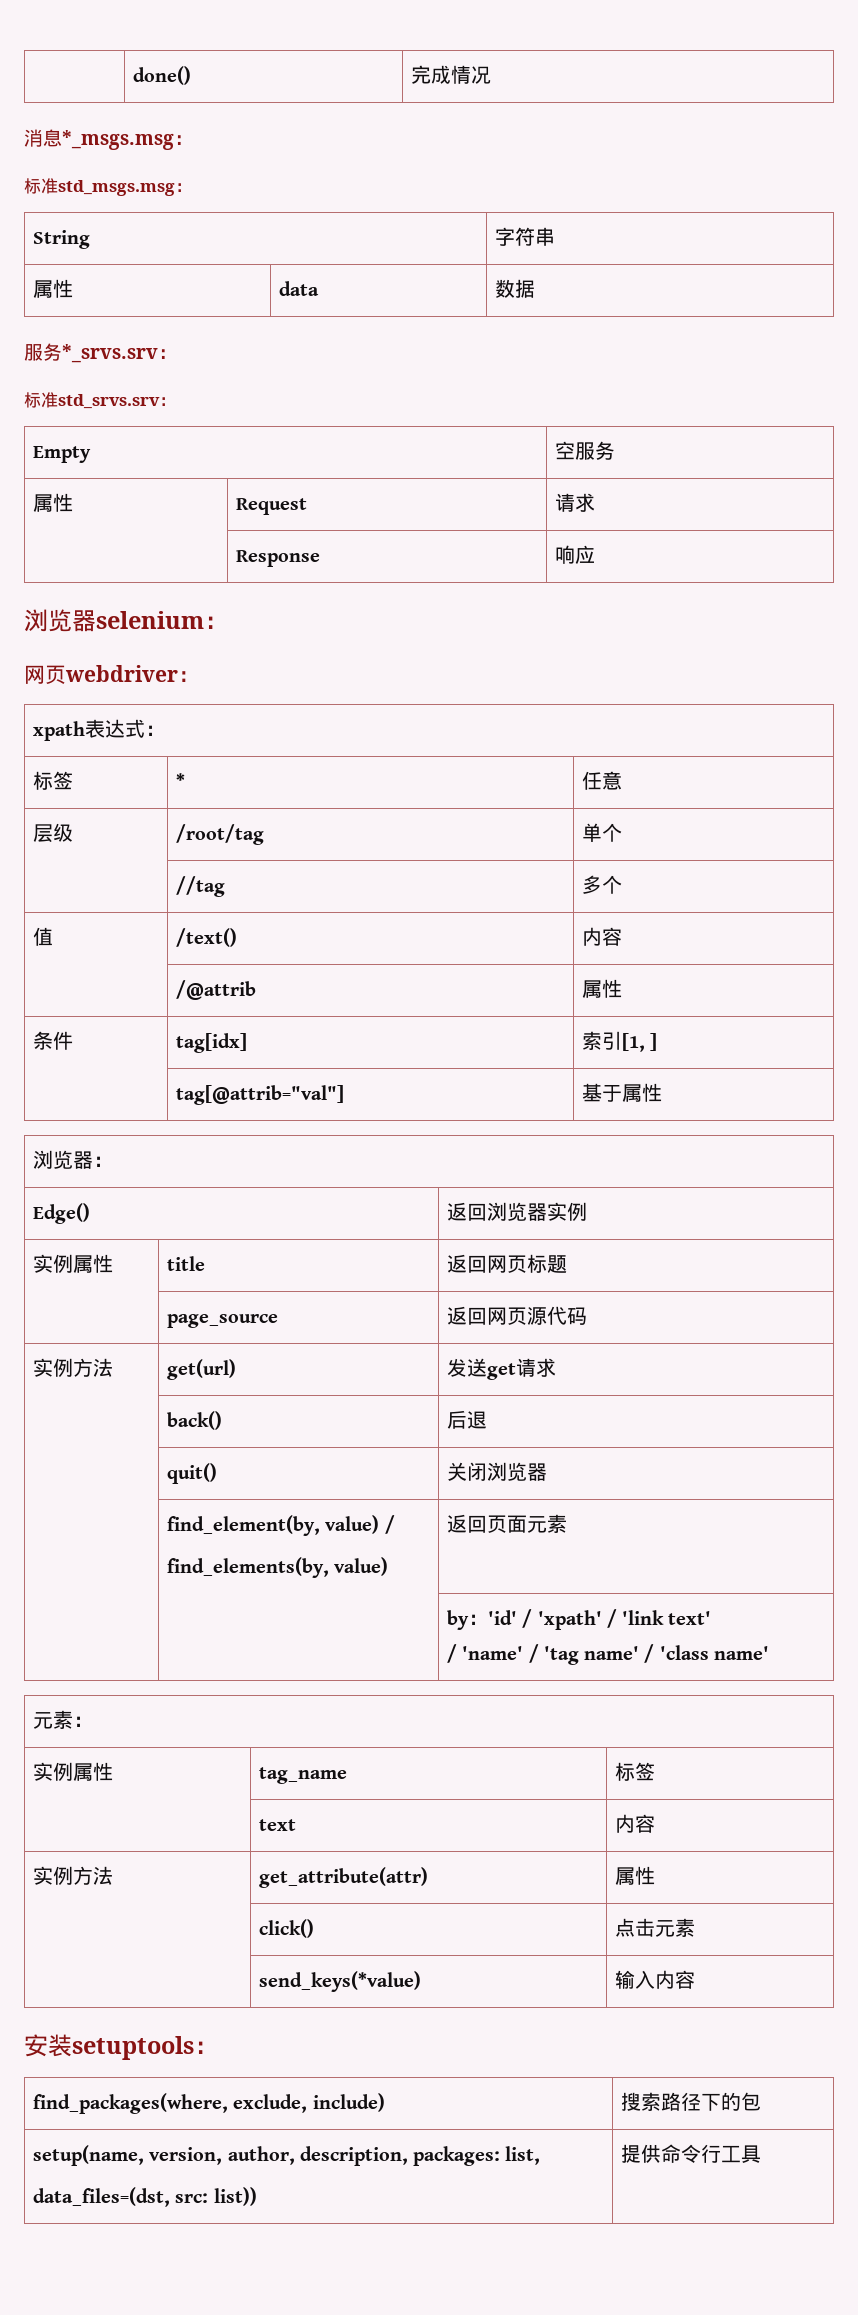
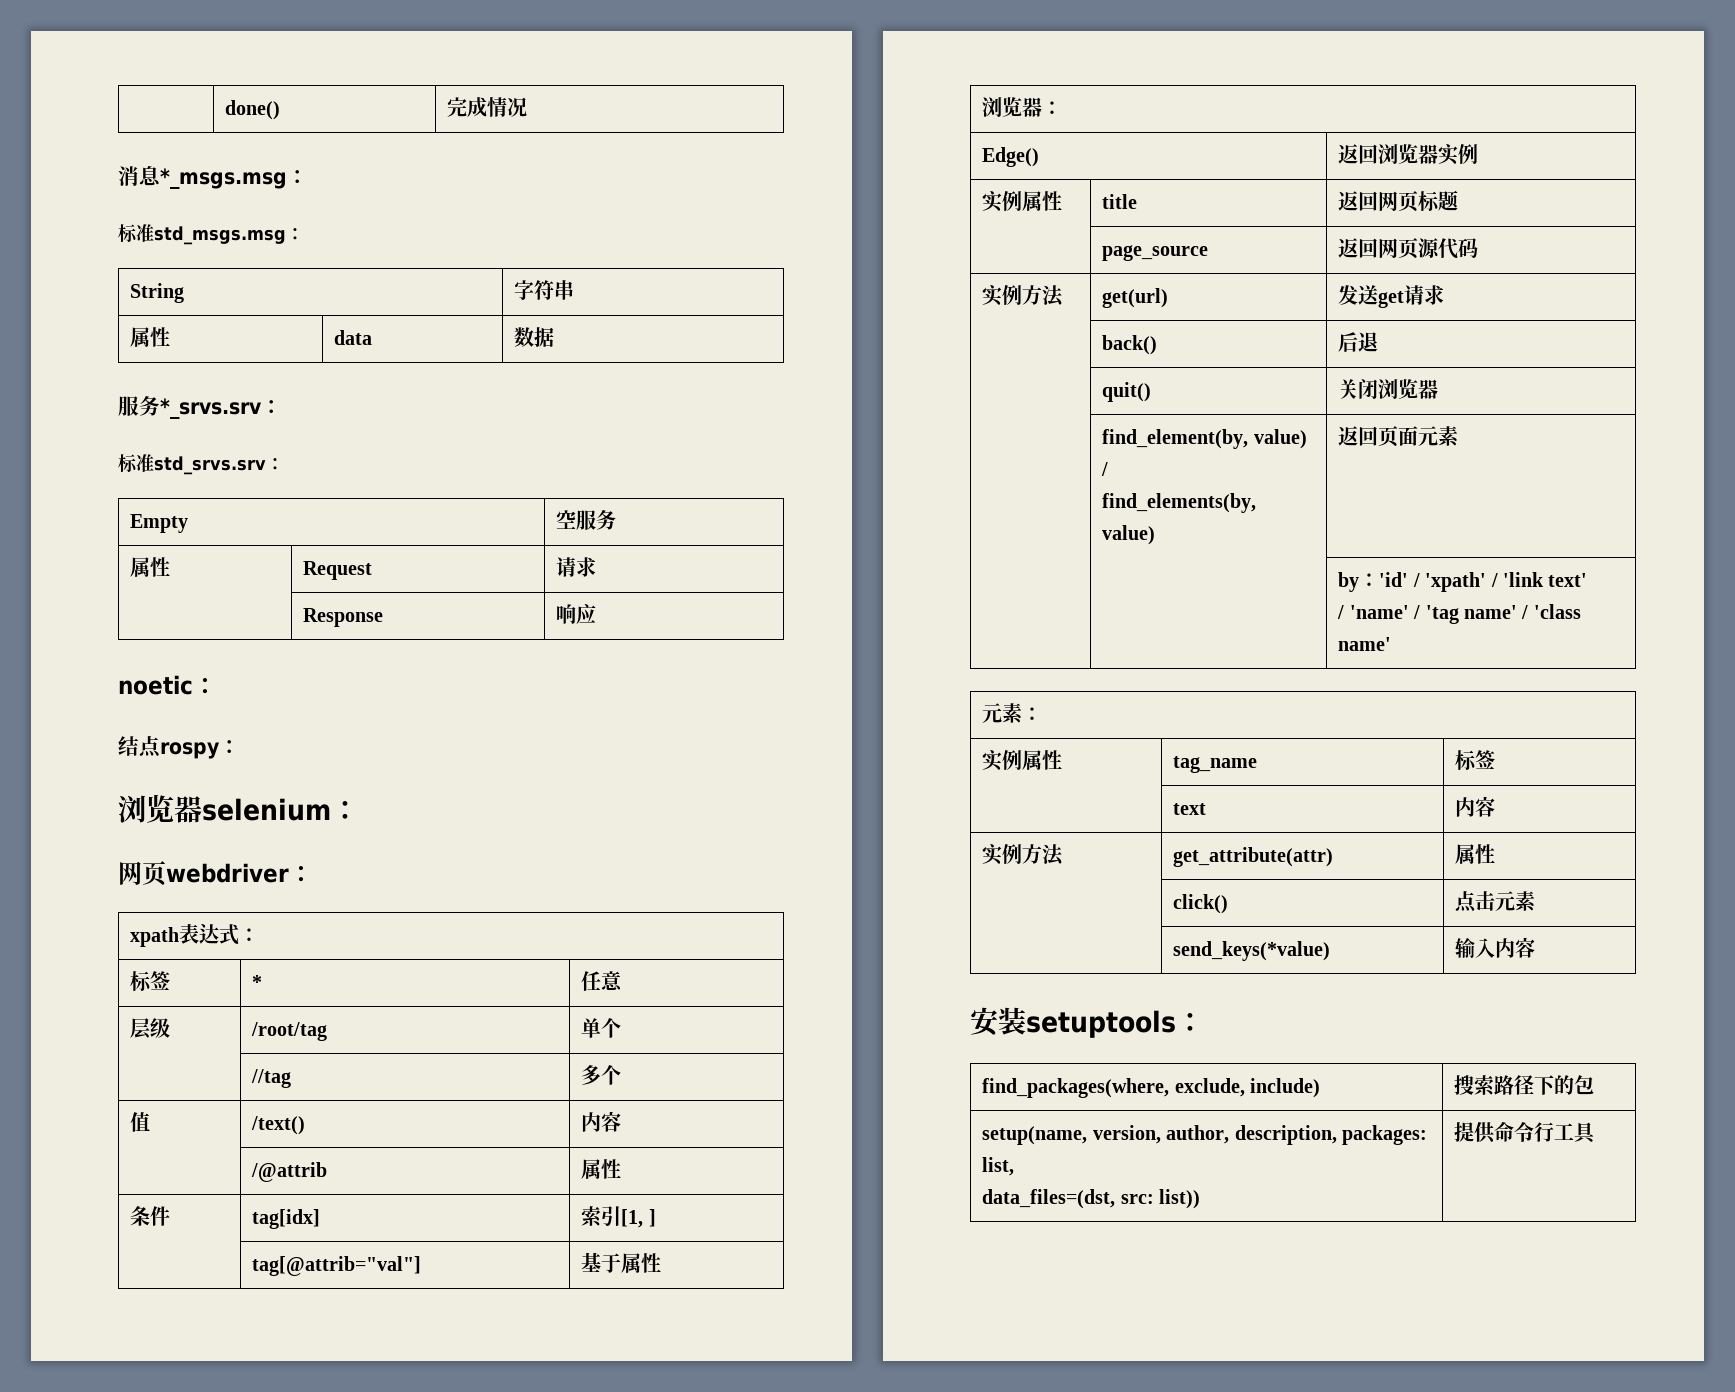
+ noetic：
+ 结点rospy：

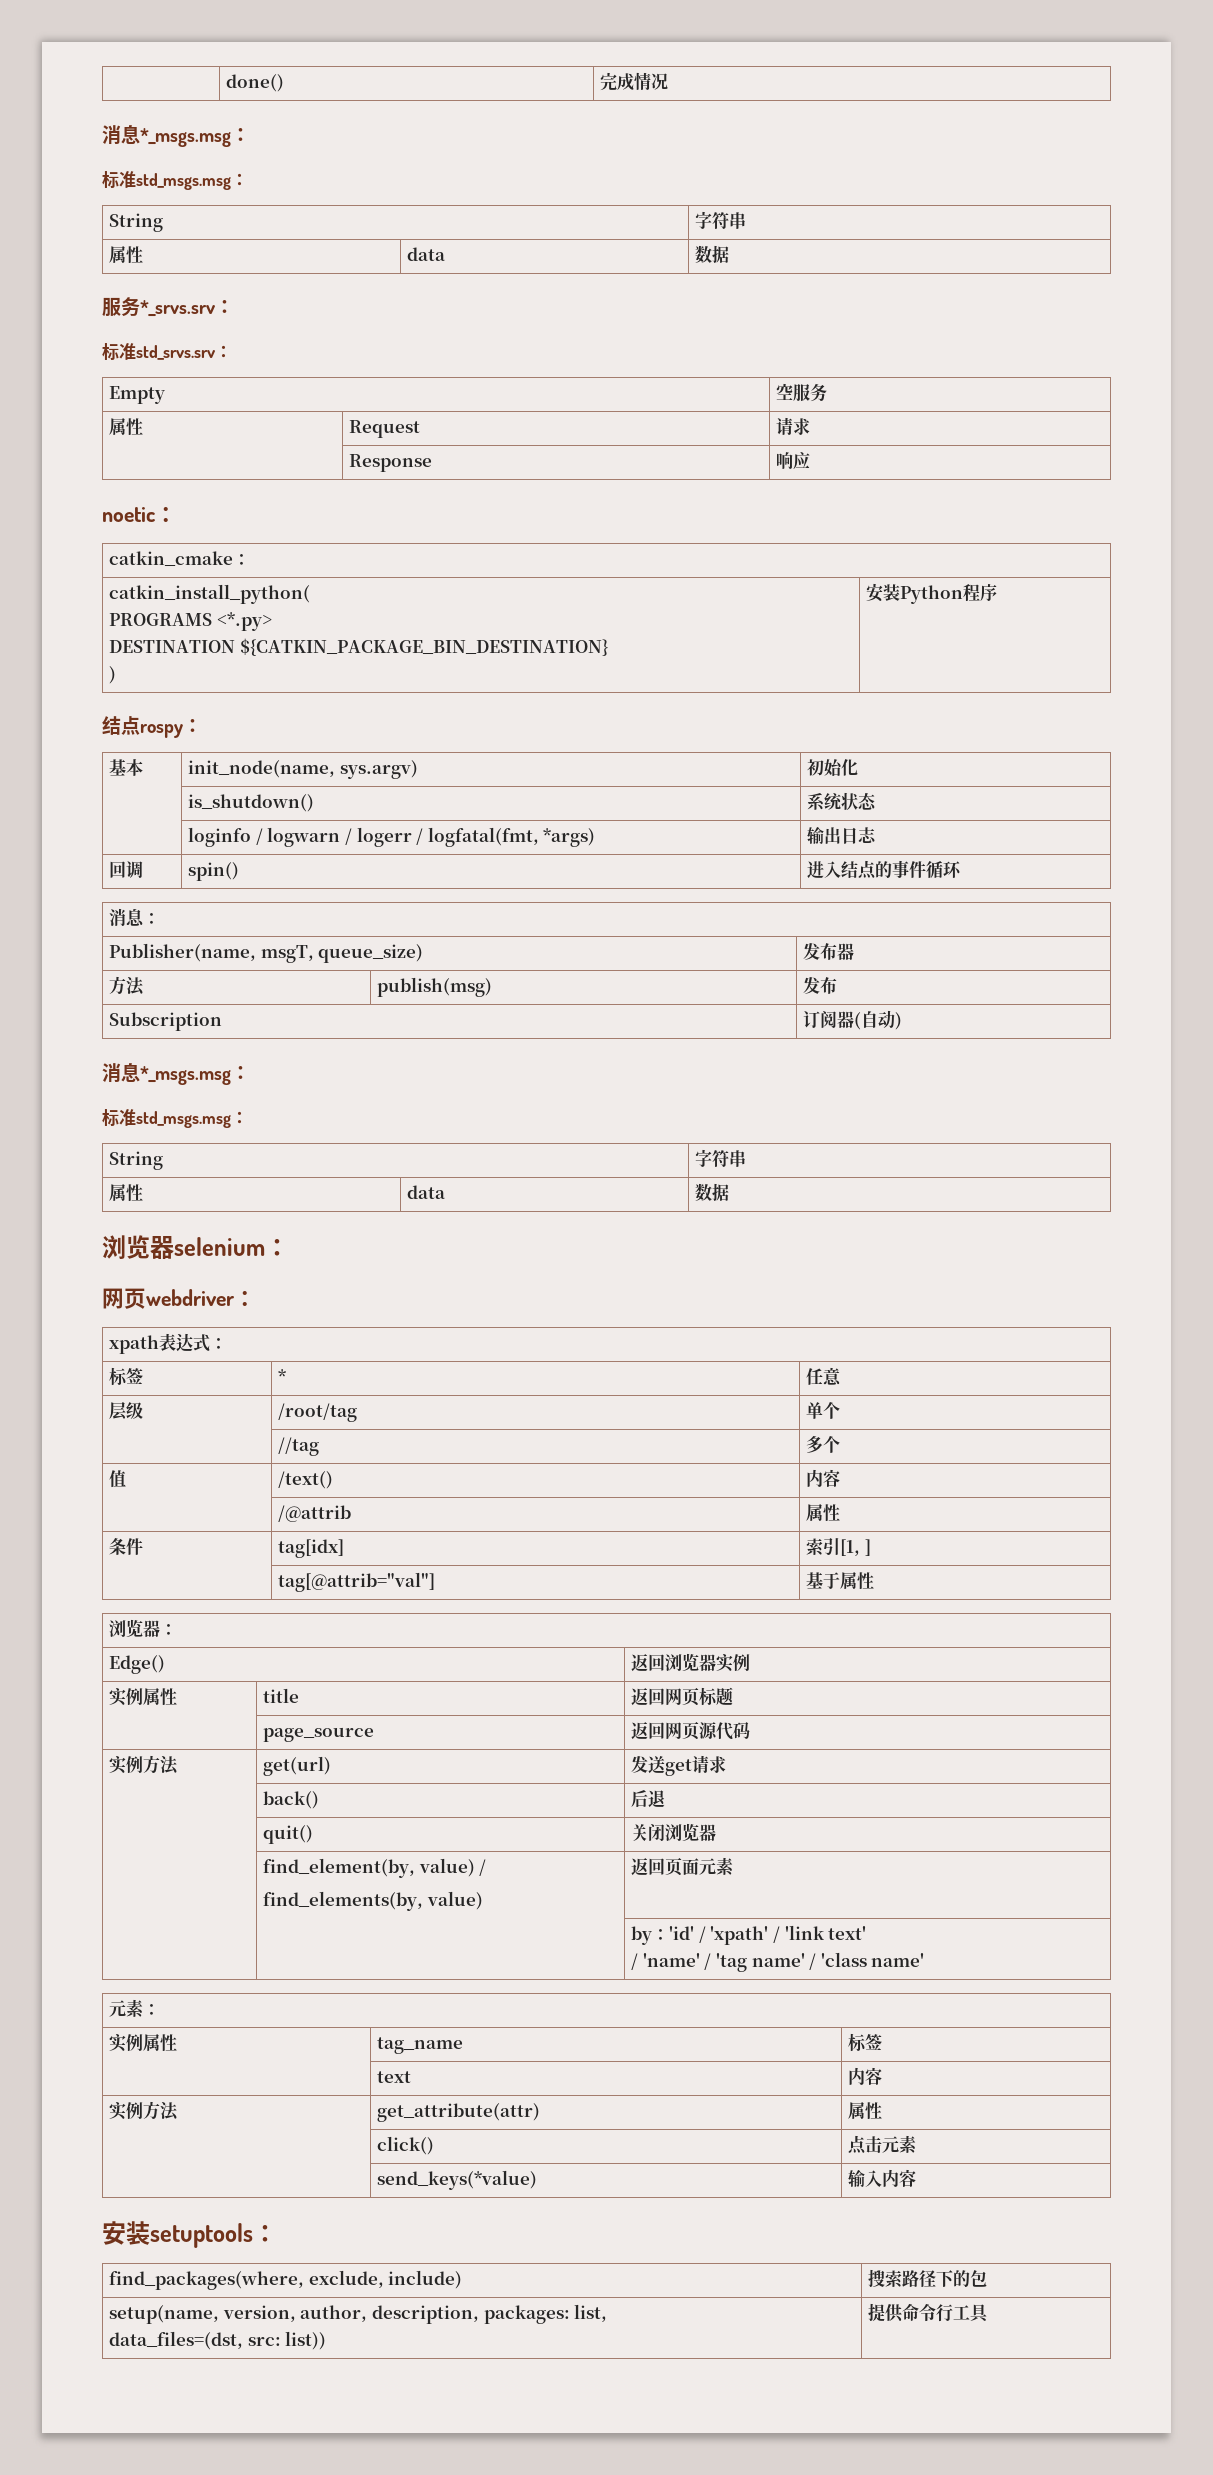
+ catkin_cmake：
+ catkin_install_python(
+ PROGRAMS <*.py>
+ DESTINATION ${CATKIN_PACKAGE_BIN_DESTINATION}
+ ) | 安装Python程序
  结点rospy：
+ 基本 | init_node(name, sys.argv) | 初始化
+ | is_shutdown() | 系统状态
+ | loginfo / logwarn / logerr / logfatal(fmt, *args) | 输出日志
+ 回调 | spin() | 进入结点的事件循环
+ 消息：
+ Publisher(name, msgT, queue_size) | 发布器
+ 方法 | publish(msg) | 发布
+ Subscription | 订阅器(自动)
+ 消息*_msgs.msg：
+ 标准std_msgs.msg：
+ String | 字符串
+ 属性 | data | 数据

